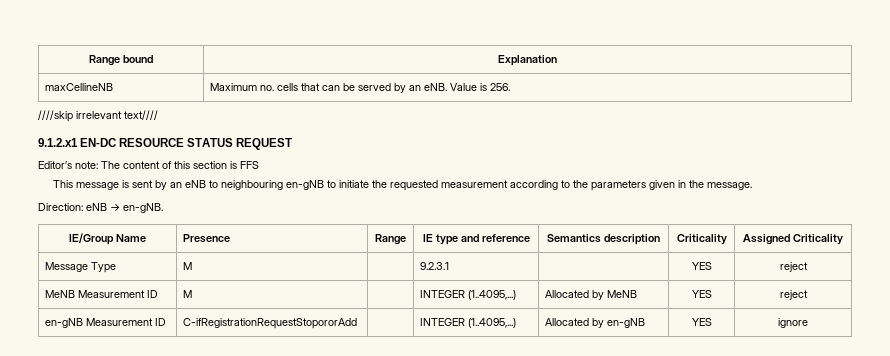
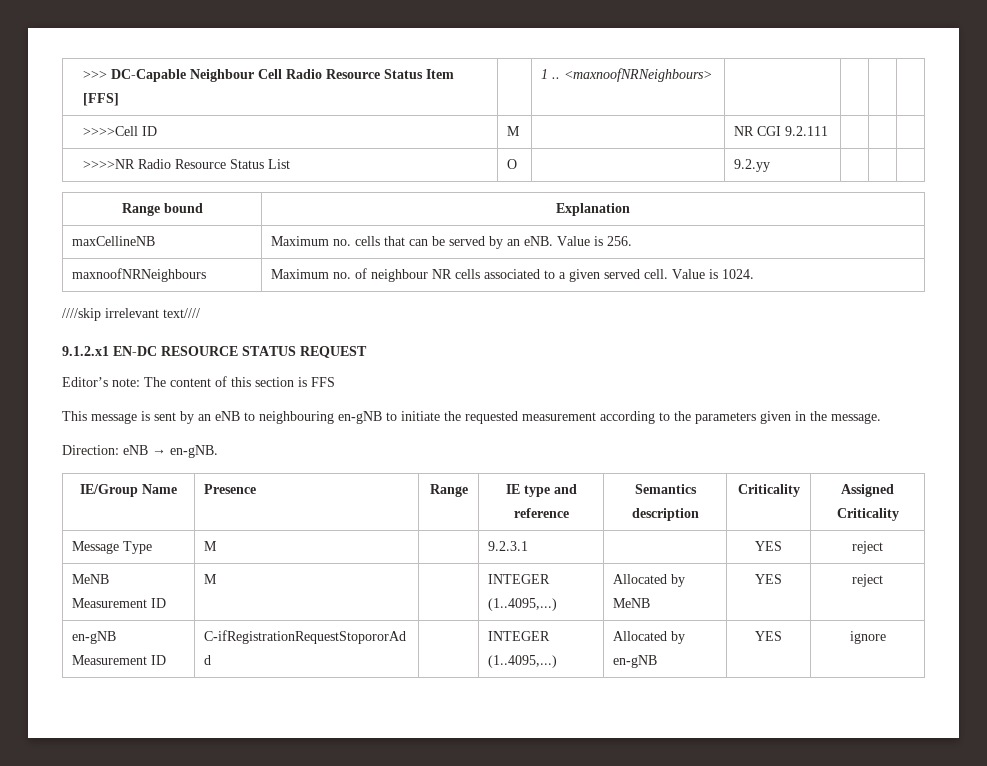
+ >>> DC-Capable Neighbour Cell Radio Resource Status Item [FFS] | | 1 .. <maxnoofNRNeighbours> | | | |
+ >>>>Cell ID | M | | NR CGI 9.2.111 | | |
+ >>>>NR Radio Resource Status List | O | | 9.2.yy | | |
+ maxnoofNRNeighbours | Maximum no. of neighbour NR cells associated to a given served cell. Value is 1024.

